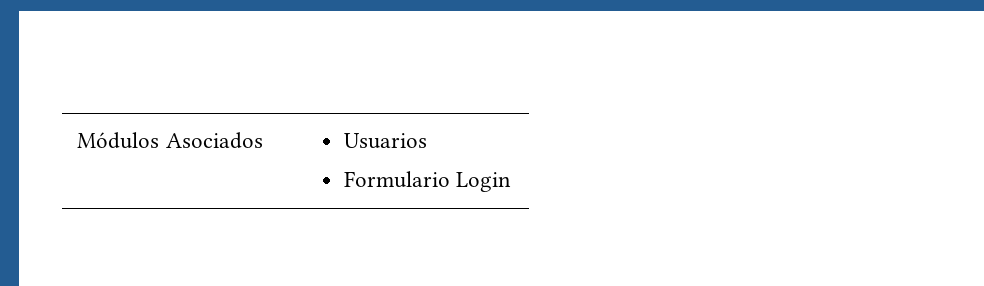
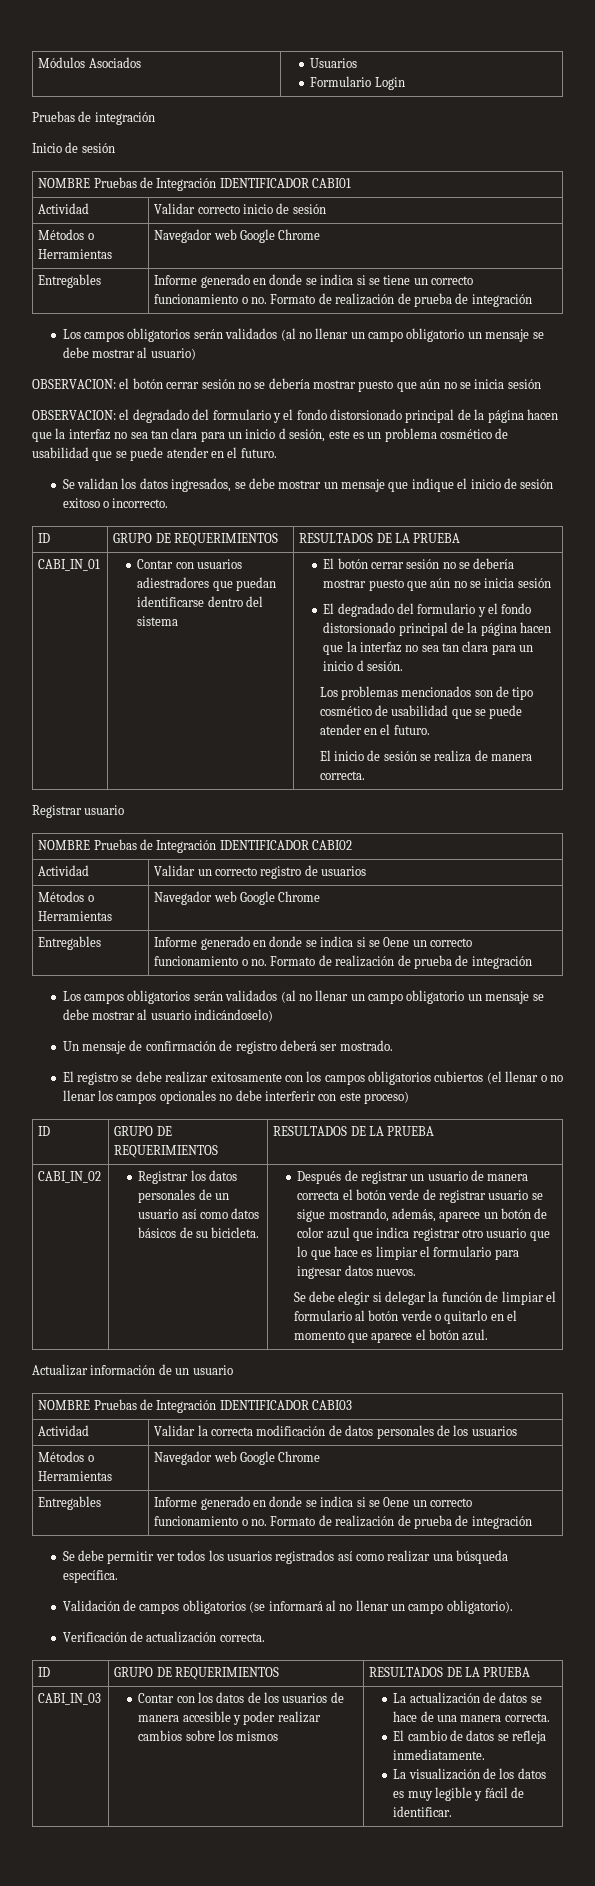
+ Pruebas de integración
+ Inicio de sesión
+ NOMBRE Pruebas de Integración IDENTIFICADOR CABI01
+ Actividad | Validar correcto inicio de sesión
+ Métodos o Herramientas | Navegador web Google Chrome
+ Entregables | Informe generado en donde se indica si se tiene un correcto funcionamiento o no. Formato de realización de prueba de integración
+ Los campos obligatorios serán validados (al no llenar un campo obligatorio un mensaje se debe mostrar al usuario)
+ OBSERVACION: el botón cerrar sesión no se debería mostrar puesto que aún no se inicia sesión
+ OBSERVACION: el degradado del formulario y el fondo distorsionado principal de la página hacen que la interfaz no sea tan clara para un inicio d sesión, este es un problema cosmético de usabilidad que se puede atender en el futuro.
+ Se validan los datos ingresados, se debe mostrar un mensaje que indique el inicio de sesión exitoso o incorrecto.
+ ID | GRUPO DE REQUERIMIENTOS | RESULTADOS DE LA PRUEBA
+ CABI_IN_01 | Contar con usuarios adiestradores que puedan identificarse dentro del sistema | El botón cerrar sesión no se debería mostrar puesto que aún no se inicia sesión
+ El degradado del formulario y el fondo distorsionado principal de la página hacen que la interfaz no sea tan clara para un inicio d sesión.
+ Los problemas mencionados son de tipo cosmético de usabilidad que se puede atender en el futuro.
+ El inicio de sesión se realiza de manera correcta.
+ Registrar usuario
+ NOMBRE Pruebas de Integración IDENTIFICADOR CABI02
+ Actividad | Validar un correcto registro de usuarios
+ Métodos o Herramientas | Navegador web Google Chrome
+ Entregables | Informe generado en donde se indica si se 0ene un correcto funcionamiento o no. Formato de realización de prueba de integración
+ Los campos obligatorios serán validados (al no llenar un campo obligatorio un mensaje se debe mostrar al usuario indicándoselo)
+ Un mensaje de confirmación de registro deberá ser mostrado.
+ El registro se debe realizar exitosamente con los campos obligatorios cubiertos (el llenar o no llenar los campos opcionales no debe interferir con este proceso)
+ ID | GRUPO DE REQUERIMIENTOS | RESULTADOS DE LA PRUEBA
+ CABI_IN_02 | Registrar los datos personales de un usuario así como datos básicos de su bicicleta. | Después de registrar un usuario de manera correcta el botón verde de registrar usuario se sigue mostrando, además, aparece un botón de color azul que indica registrar otro usuario que lo que hace es limpiar el formulario para ingresar datos nuevos.
+ Se debe elegir si delegar la función de limpiar el formulario al botón verde o quitarlo en el momento que aparece el botón azul.
+ Actualizar información de un usuario
+ NOMBRE Pruebas de Integración IDENTIFICADOR CABI03
+ Actividad | Validar la correcta modificación de datos personales de los usuarios
+ Métodos o Herramientas | Navegador web Google Chrome
+ Entregables | Informe generado en donde se indica si se 0ene un correcto funcionamiento o no. Formato de realización de prueba de integración
+ Se debe permitir ver todos los usuarios registrados así como realizar una búsqueda específica.
+ Validación de campos obligatorios (se informará al no llenar un campo obligatorio).
+ Verificación de actualización correcta.
+ ID | GRUPO DE REQUERIMIENTOS | RESULTADOS DE LA PRUEBA
+ CABI_IN_03 | Contar con los datos de los usuarios de manera accesible y poder realizar cambios sobre los mismos | La actualización de datos se hace de una manera correcta.
+ El cambio de datos se refleja inmediatamente.
+ La visualización de los datos es muy legible y fácil de identificar.

